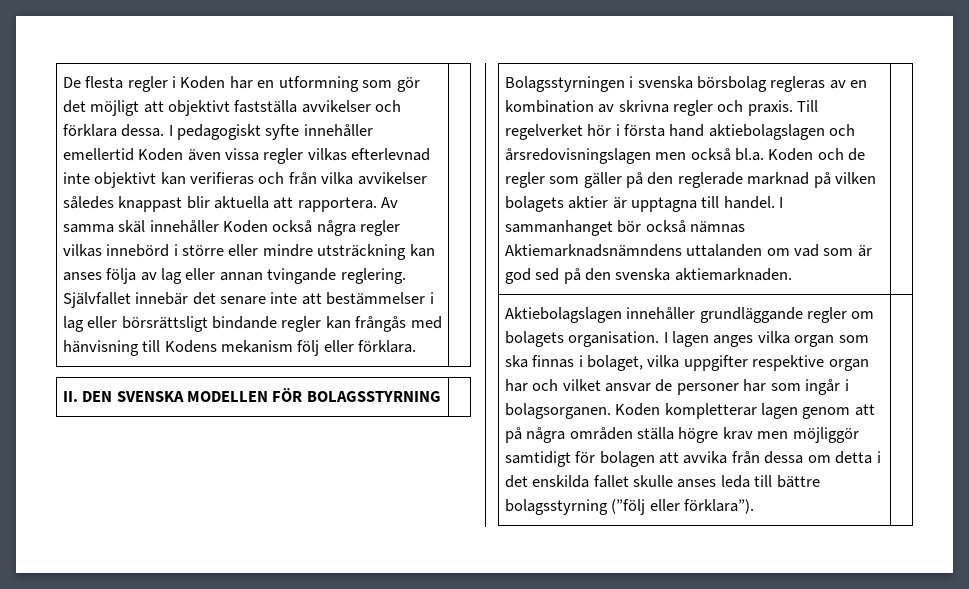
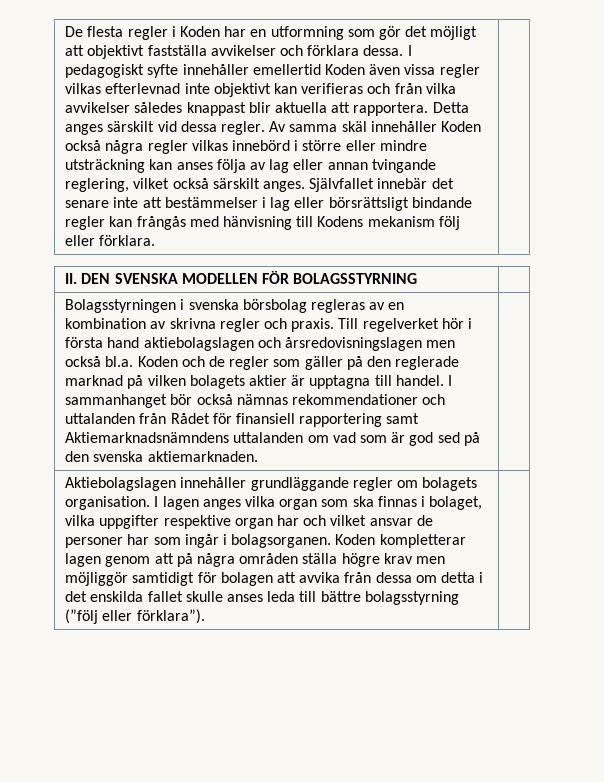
+ Detta anges särskilt vid dessa regler.
- Av samma skäl innehåller Koden också några regler vilkas innebörd i större eller mindre utsträckning kan anses följa av lag eller annan tvingande reglering.
+ Av samma skäl innehåller Koden också några regler vilkas innebörd i större eller mindre utsträckning kan anses följa av lag eller annan tvingande reglering, vilket också särskilt anges.
- I sammanhanget bör också nämnas Aktiemarknadsnämndens uttalanden om vad som är god sed på den svenska aktiemarknaden.
+ I sammanhanget bör också nämnas rekommendationer och uttalanden från Rådet för finansiell rapportering samt Aktiemarknadsnämndens uttalanden om vad som är god sed på den svenska aktiemarknaden.

